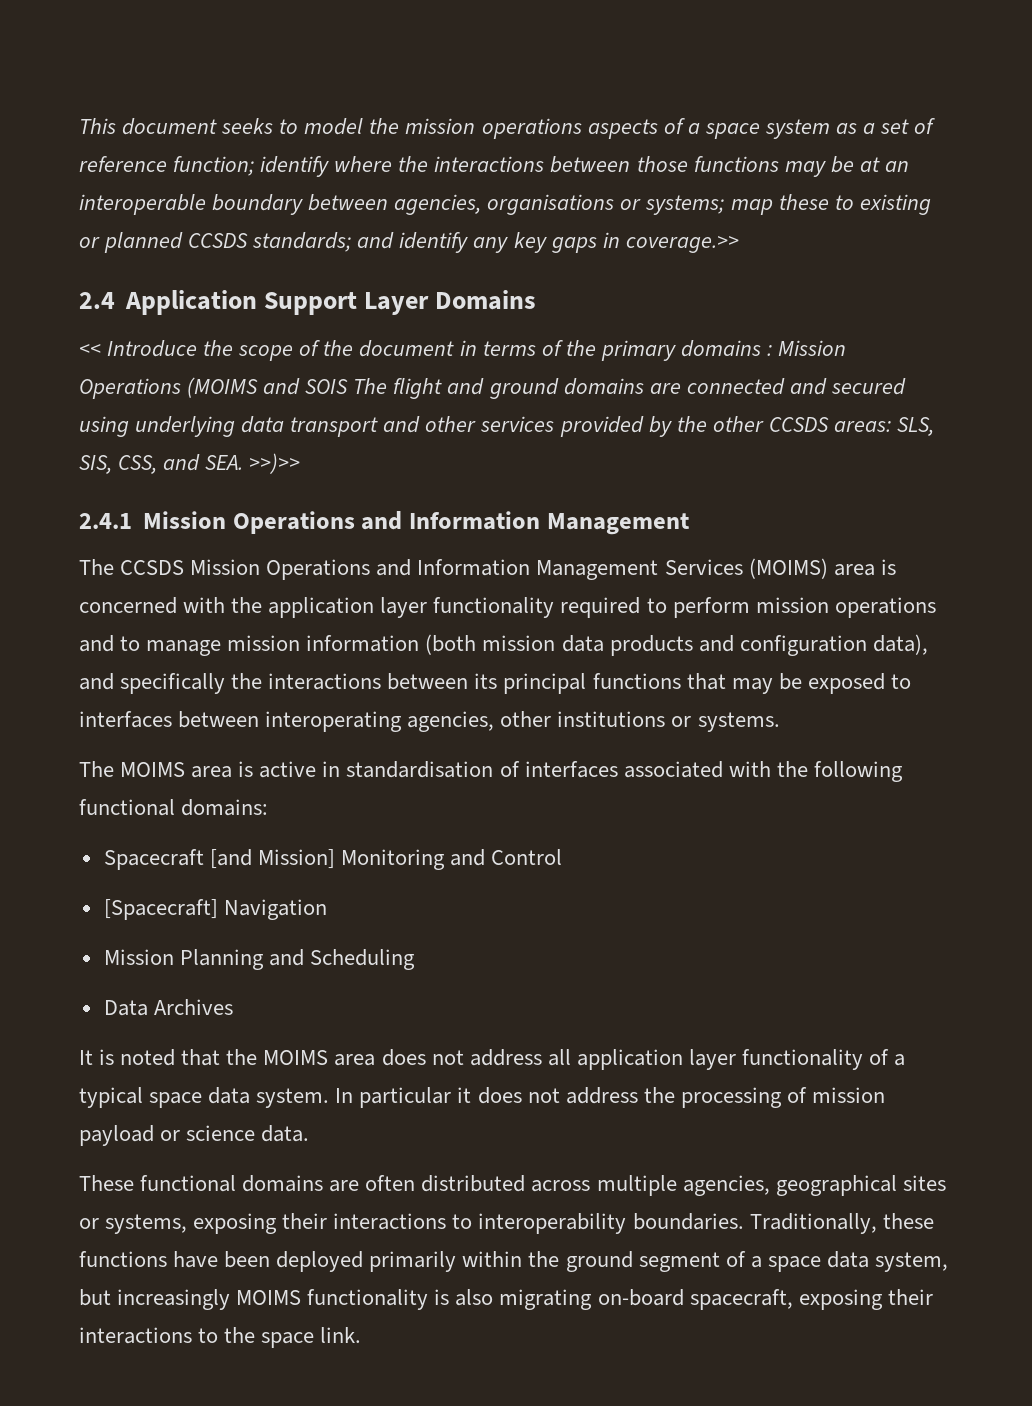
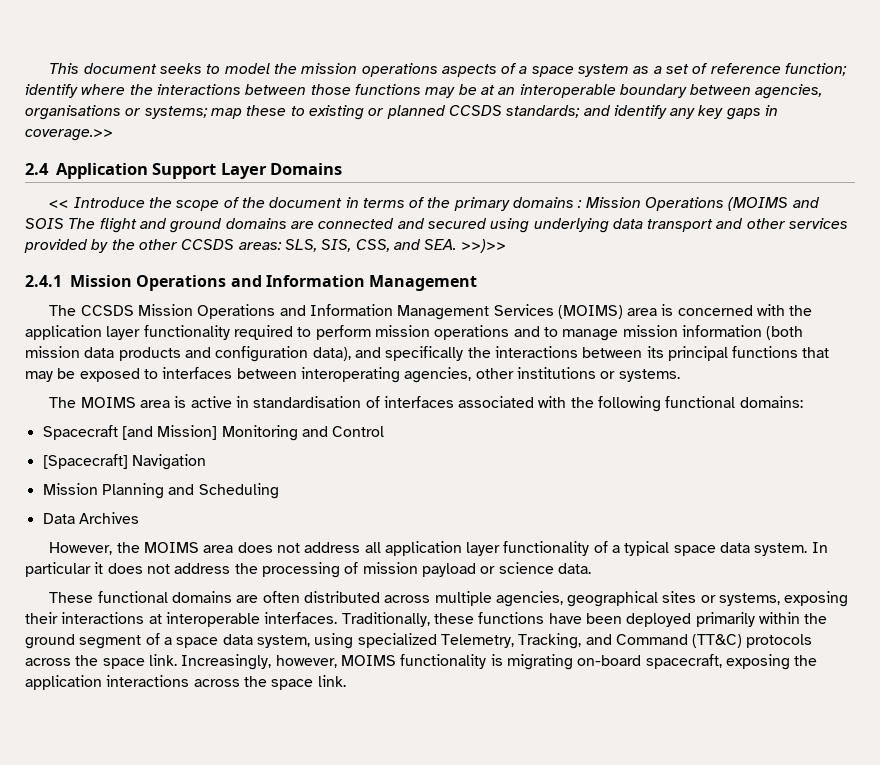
- It is noted that the MOIMS area does not address all application layer functionality of a typical space data system.
+ However, the MOIMS area does not address all application layer functionality of a typical space data system.
- These functional domains are often distributed across multiple agencies, geographical sites or systems, exposing their interactions to interoperability boundaries.
+ These functional domains are often distributed across multiple agencies, geographical sites or systems, exposing their interactions at interoperable interfaces.
- Traditionally, these functions have been deployed primarily within the ground segment of a space data system, but increasingly MOIMS functionality is also migrating on-board spacecraft, exposing their interactions to the space link.
+ Traditionally, these functions have been deployed primarily within the ground segment of a space data system, using specialized Telemetry, Tracking, and Command (TT&C) protocols across the space link. Increasingly, however, MOIMS functionality is migrating on-board spacecraft, exposing the application interactions across the space link.

